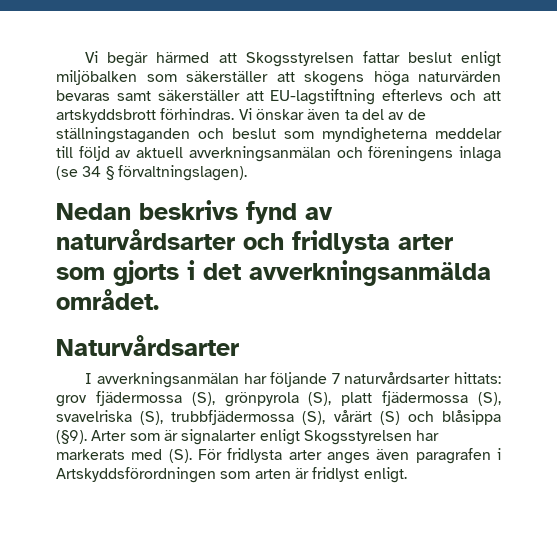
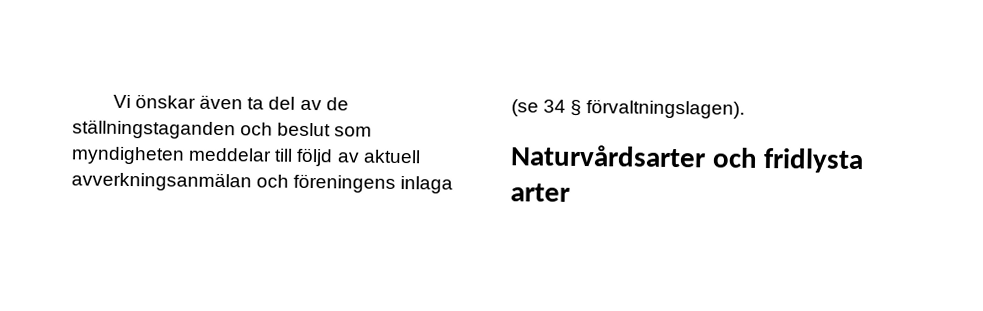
- Vi begär härmed att Skogsstyrelsen fattar beslut enligt miljöbalken som säkerställer att skogens höga naturvärden bevaras samt säkerställer att EU-lagstiftning efterlevs och att artskyddsbrott förhindras. Vi önskar även ta del av de ställningstaganden och beslut som myndigheterna meddelar till följd av aktuell avverkningsanmälan och föreningens inlaga (se 34 § förvaltningslagen).
+ Vi önskar även ta del av de ställningstaganden och beslut som myndigheten meddelar till följd av aktuell avverkningsanmälan och föreningens inlaga (se 34 § förvaltningslagen).
- Nedan beskrivs fynd av naturvårdsarter och fridlysta arter som gjorts i det avverkningsanmälda området.
- Naturvårdsarter
- I avverkningsanmälan har följande 7 naturvårdsarter hittats: grov fjädermossa (S), grönpyrola (S), platt fjädermossa (S), svavelriska (S), trubbfjädermossa (S), vårärt (S) och blåsippa (§9). Arter som är signalarter enligt Skogsstyrelsen har markerats med (S). För fridlysta arter anges även paragrafen i Artskyddsförordningen som arten är fridlyst enligt.
+ Naturvårdsarter och fridlysta arter

